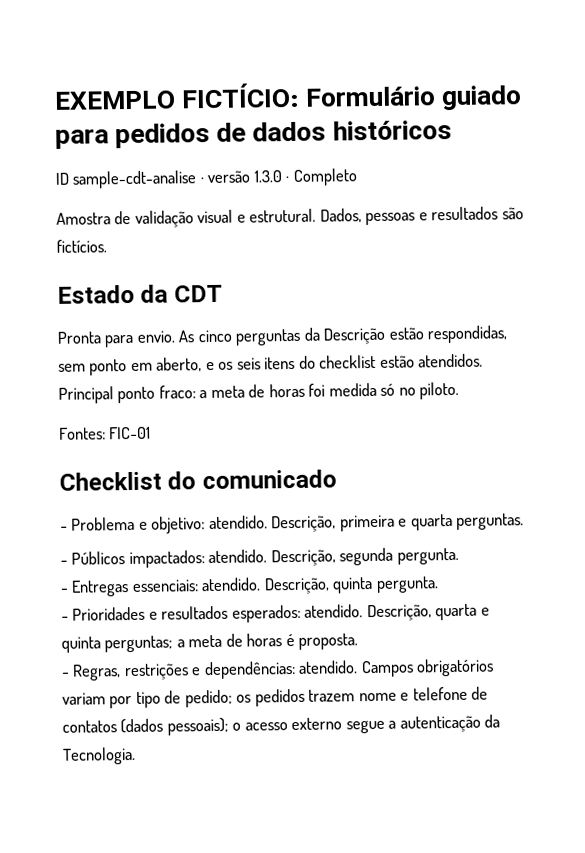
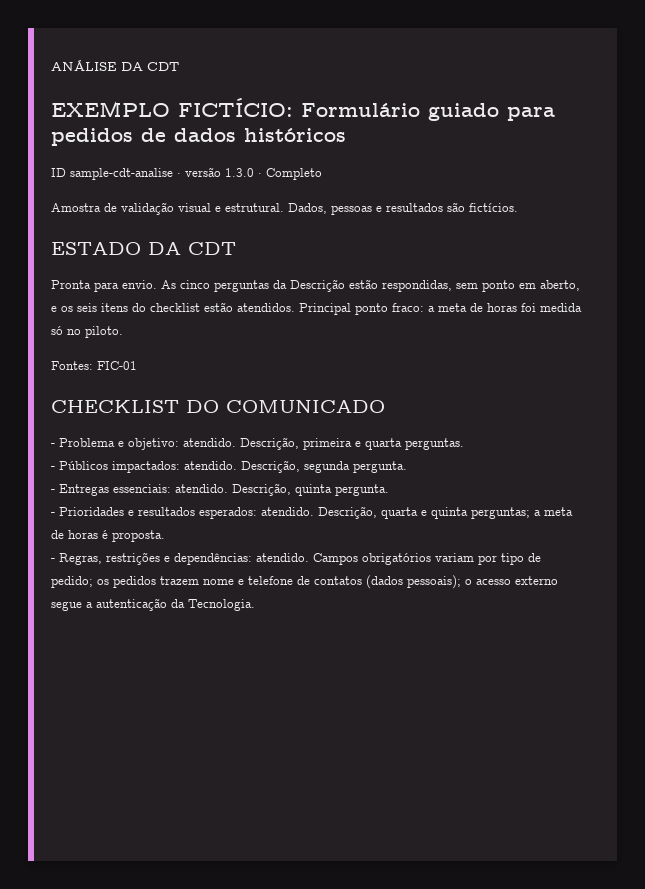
+ ANÁLISE DA CDT
- Estado da CDT
+ ESTADO DA CDT
- Checklist do comunicado
+ CHECKLIST DO COMUNICADO

